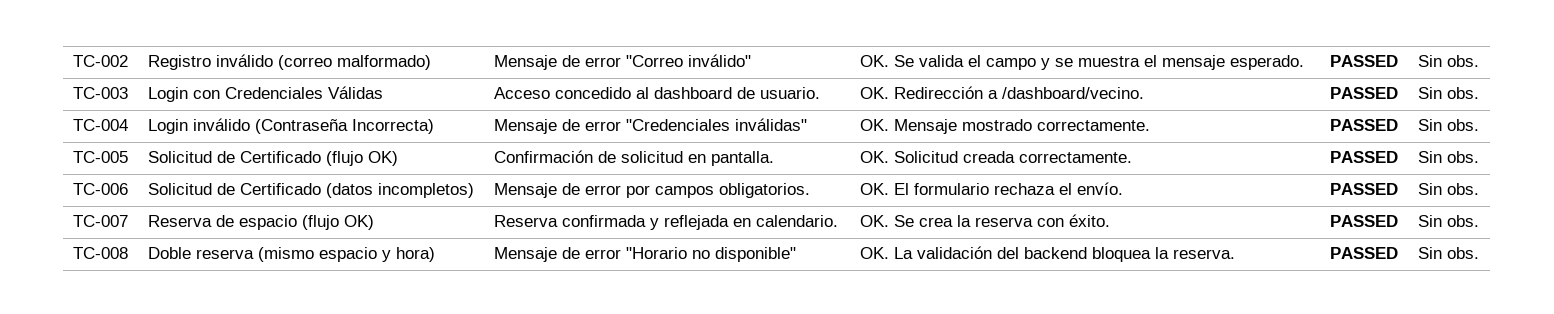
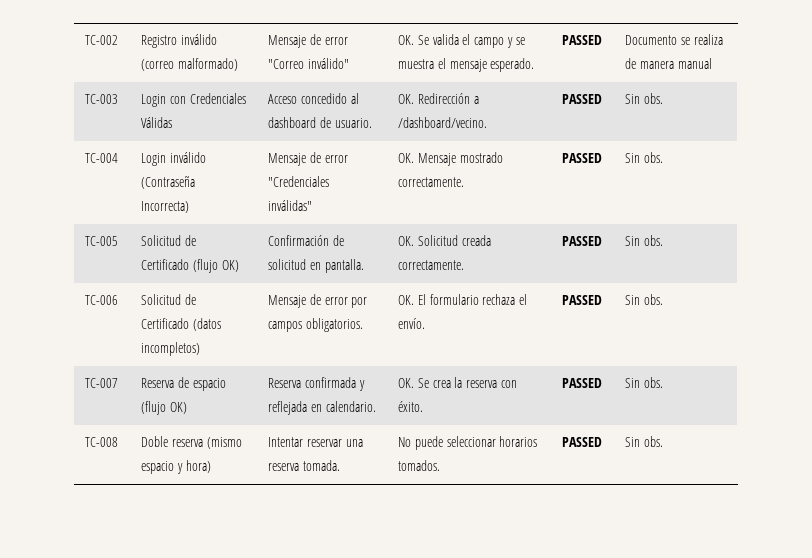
- TC-002 | Registro inválido (correo malformado) | Mensaje de error "Correo inválido" | OK. Se valida el campo y se muestra el mensaje esperado. | PASSED | Sin obs.
+ TC-002 | Registro inválido (correo malformado) | Mensaje de error "Correo inválido" | OK. Se valida el campo y se muestra el mensaje esperado. | PASSED | Documento se realiza de manera manual
- TC-008 | Doble reserva (mismo espacio y hora) | Mensaje de error "Horario no disponible" | OK. La validación del backend bloquea la reserva. | PASSED | Sin obs.
+ TC-008 | Doble reserva (mismo espacio y hora) | Intentar reservar una reserva tomada. | No puede seleccionar horarios tomados. | PASSED | Sin obs.

